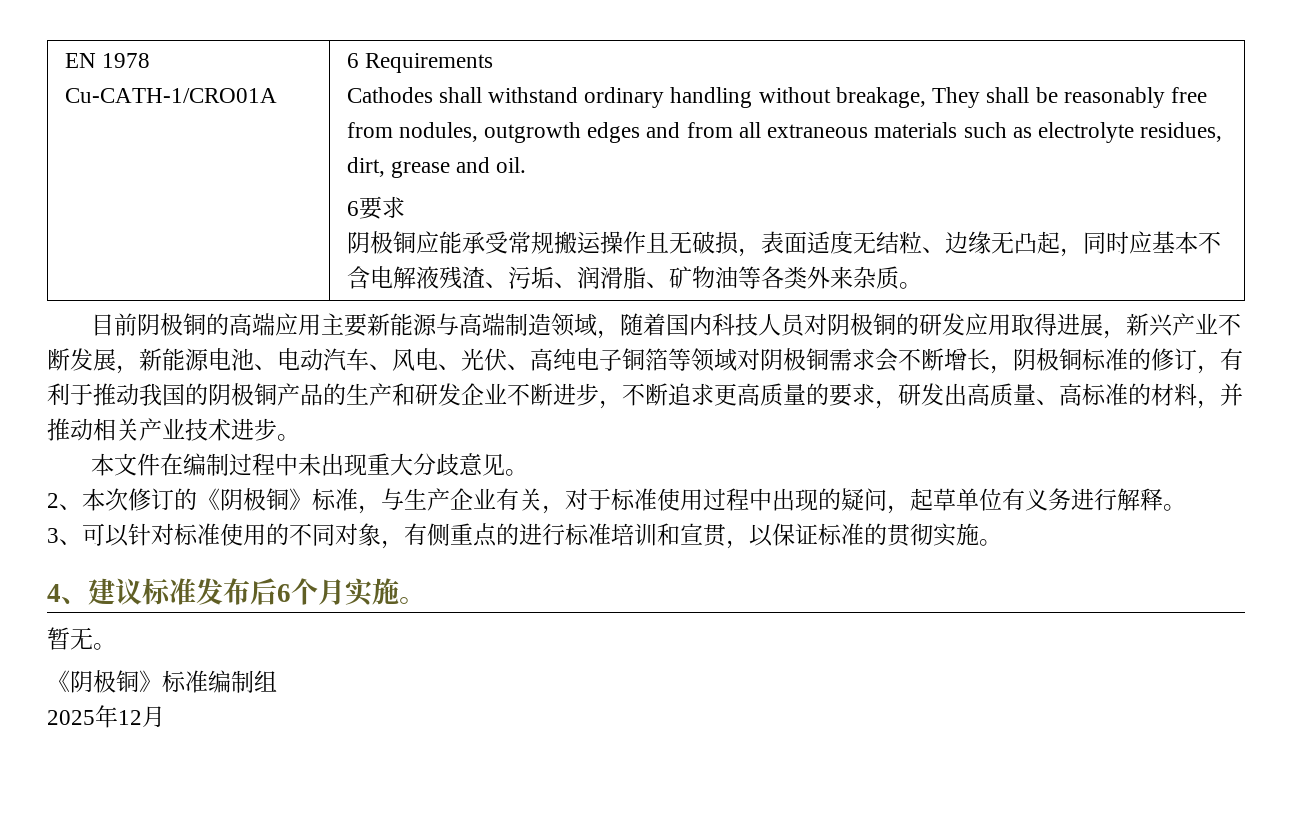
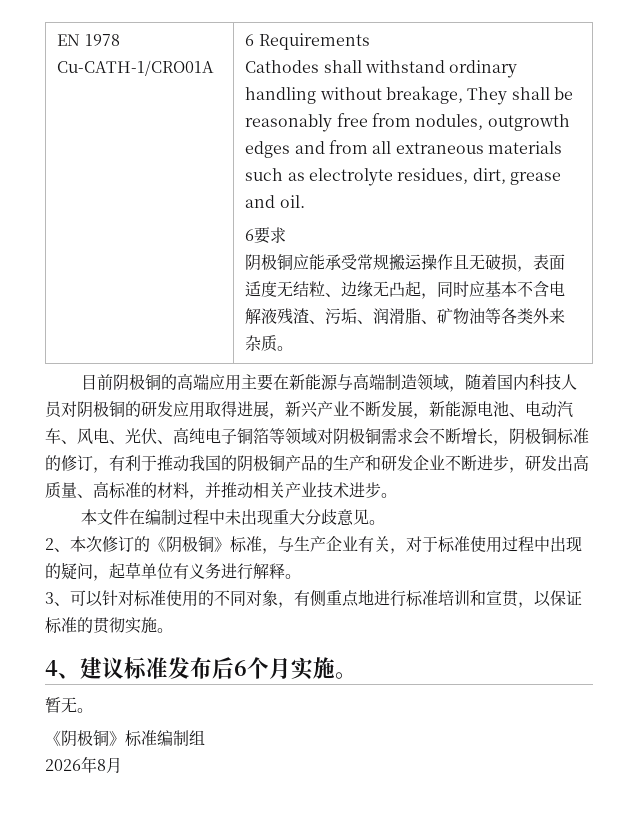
- 目前阴极铜的高端应用主要新能源与高端制造领域，随着国内科技人员对阴极铜的研发应用取得进展，新兴产业不断发展，新能源电池、电动汽车、风电、光伏、高纯电子铜箔等领域对阴极铜需求会不断增长，阴极铜标准的修订，有利于推动我国的阴极铜产品的生产和研发企业不断进步，不断追求更高质量的要求，研发出高质量、高标准的材料，并推动相关产业技术进步。
+ 目前阴极铜的高端应用主要在新能源与高端制造领域，随着国内科技人员对阴极铜的研发应用取得进展，新兴产业不断发展，新能源电池、电动汽车、风电、光伏、高纯电子铜箔等领域对阴极铜需求会不断增长，阴极铜标准的修订，有利于推动我国的阴极铜产品的生产和研发企业不断进步，研发出高质量、高标准的材料，并推动相关产业技术进步。
- 3、可以针对标准使用的不同对象，有侧重点的进行标准培训和宣贯，以保证标准的贯彻实施。
+ 3、可以针对标准使用的不同对象，有侧重点地进行标准培训和宣贯，以保证标准的贯彻实施。
- 2025年12月
+ 2026年8月

